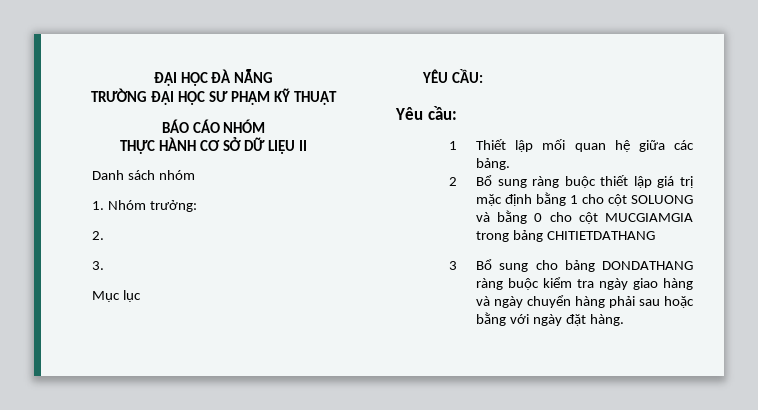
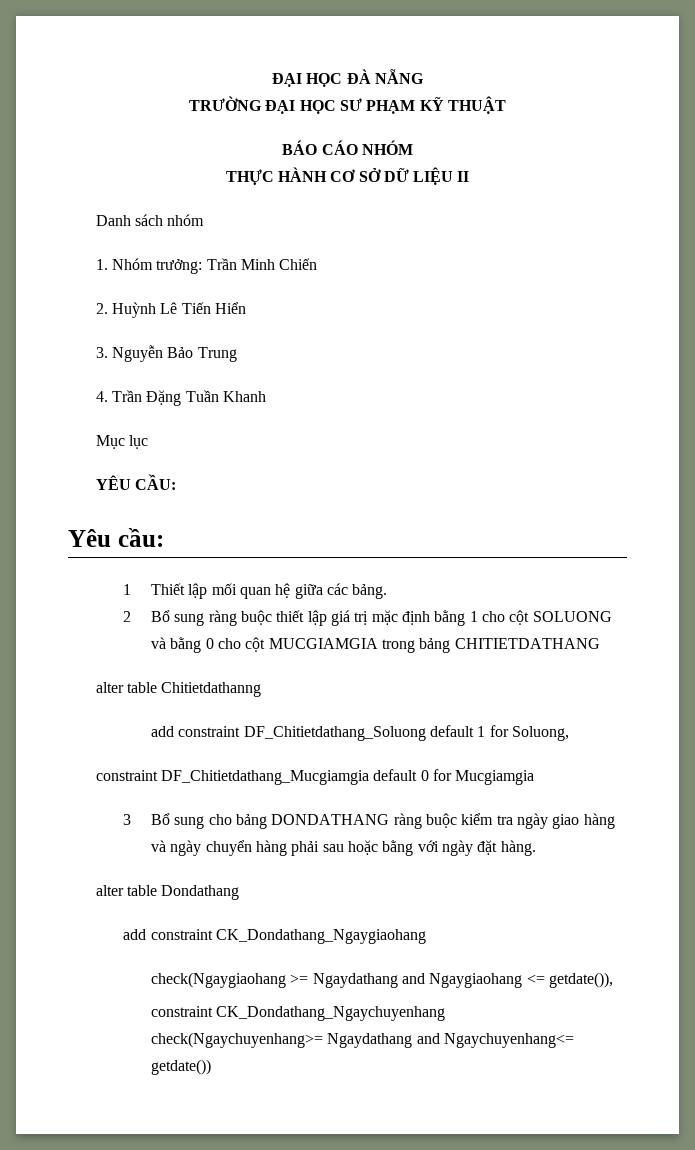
- 1. Nhóm trưởng:
- 2.
- 3.
+ 1. Nhóm trưởng: Trần Minh Chiến
+ 2. Huỳnh Lê Tiến Hiển
+ 3. Nguyễn Bảo Trung
+ 4. Trần Đặng Tuần Khanh
+ alter table Chitietdathanng
+ add constraint DF_Chitietdathang_Soluong default 1 for Soluong,
+ constraint DF_Chitietdathang_Mucgiamgia default 0 for Mucgiamgia
+ alter table Dondathang
+ add constraint CK_Dondathang_Ngaygiaohang
+ check(Ngaygiaohang >= Ngaydathang and Ngaygiaohang <= getdate()),
+ constraint CK_Dondathang_Ngaychuyenhang
+ check(Ngaychuyenhang>= Ngaydathang and Ngaychuyenhang<= getdate())

